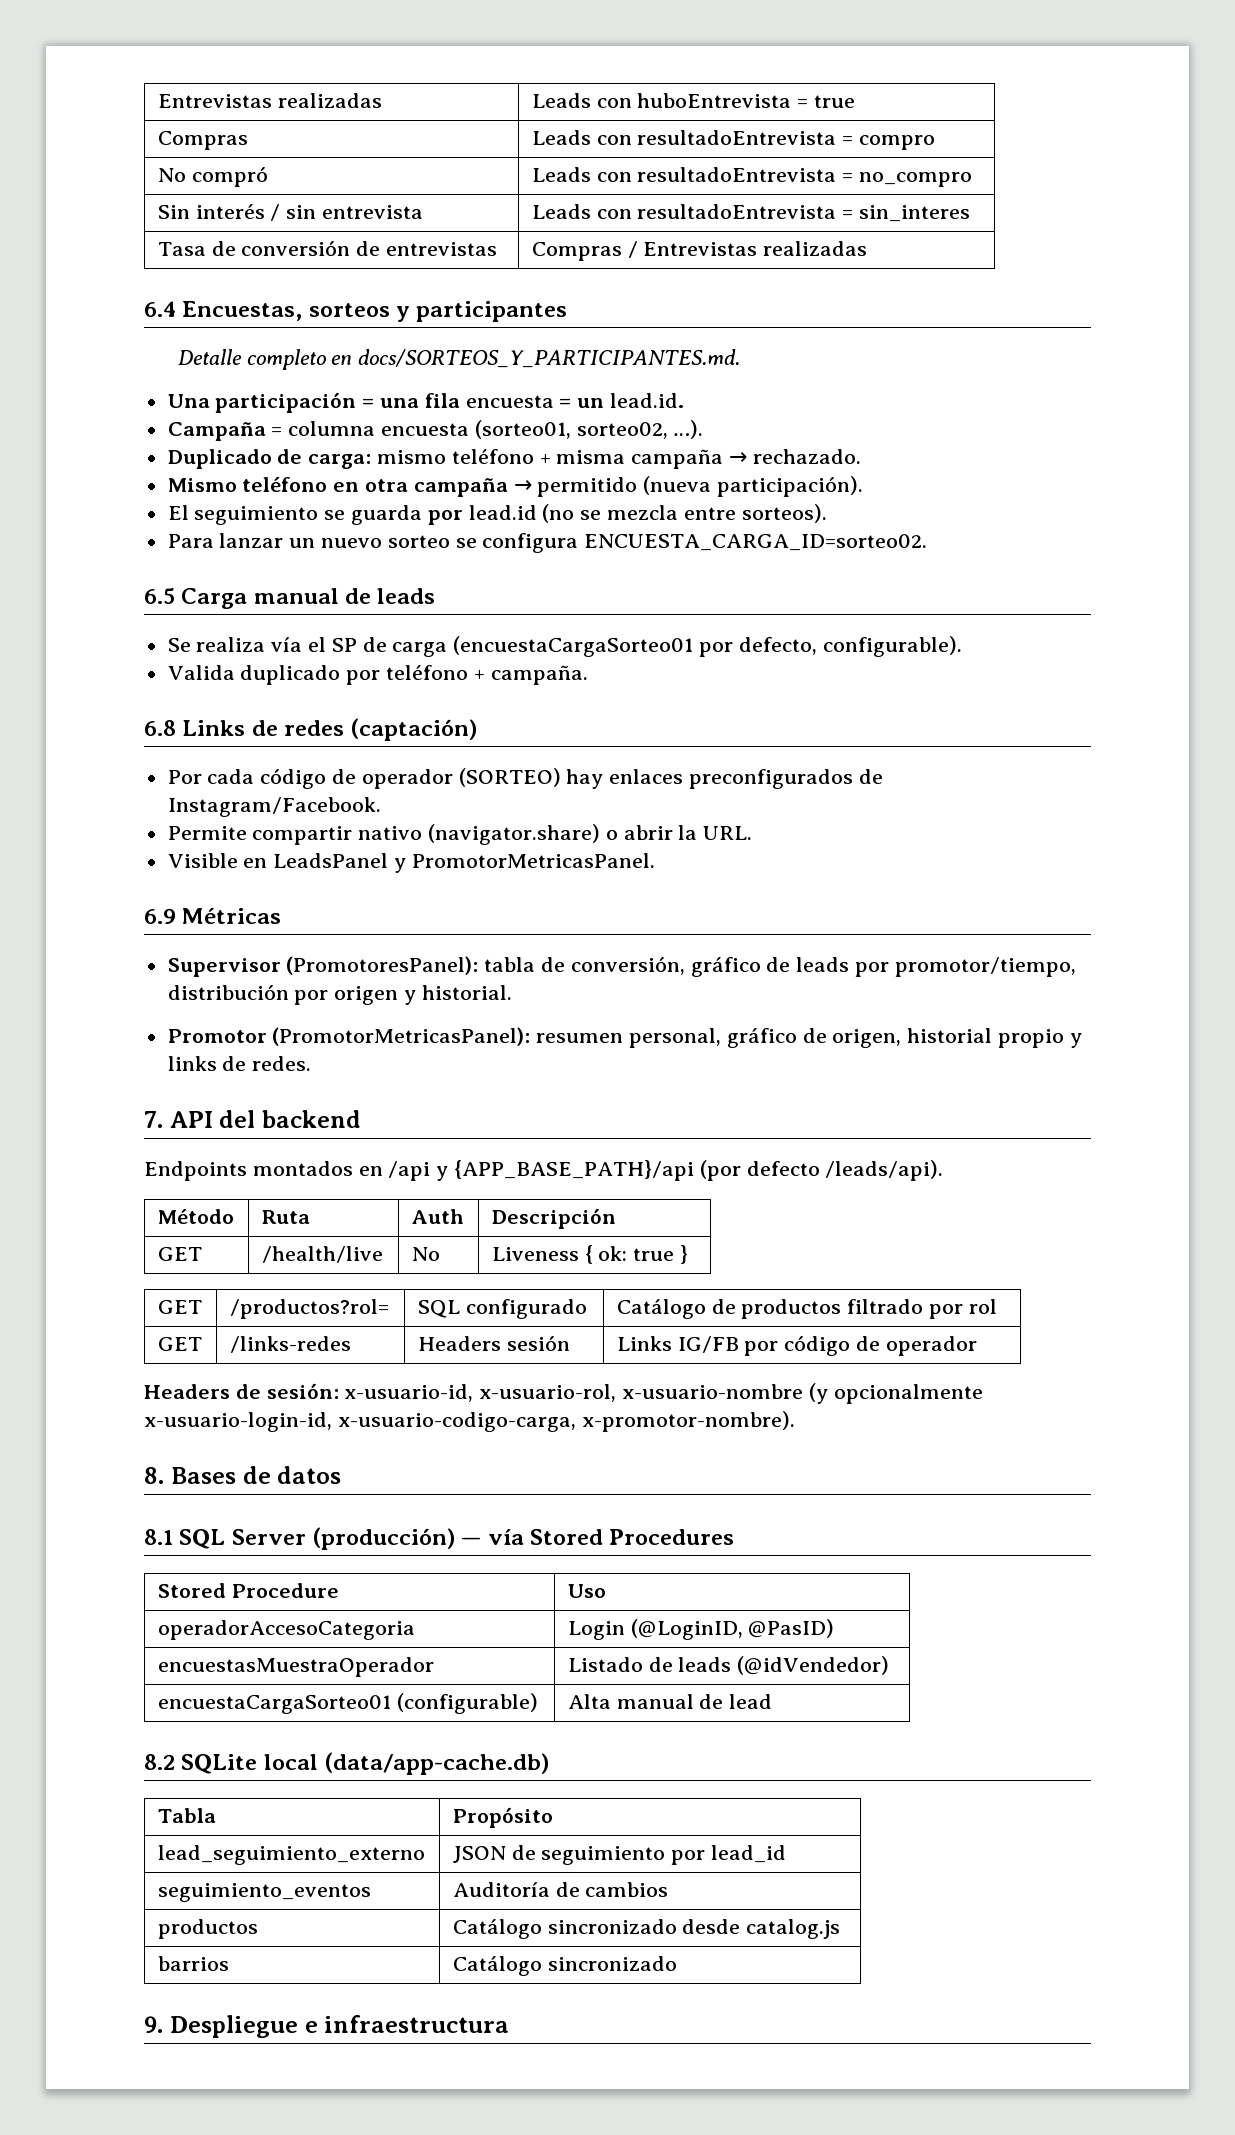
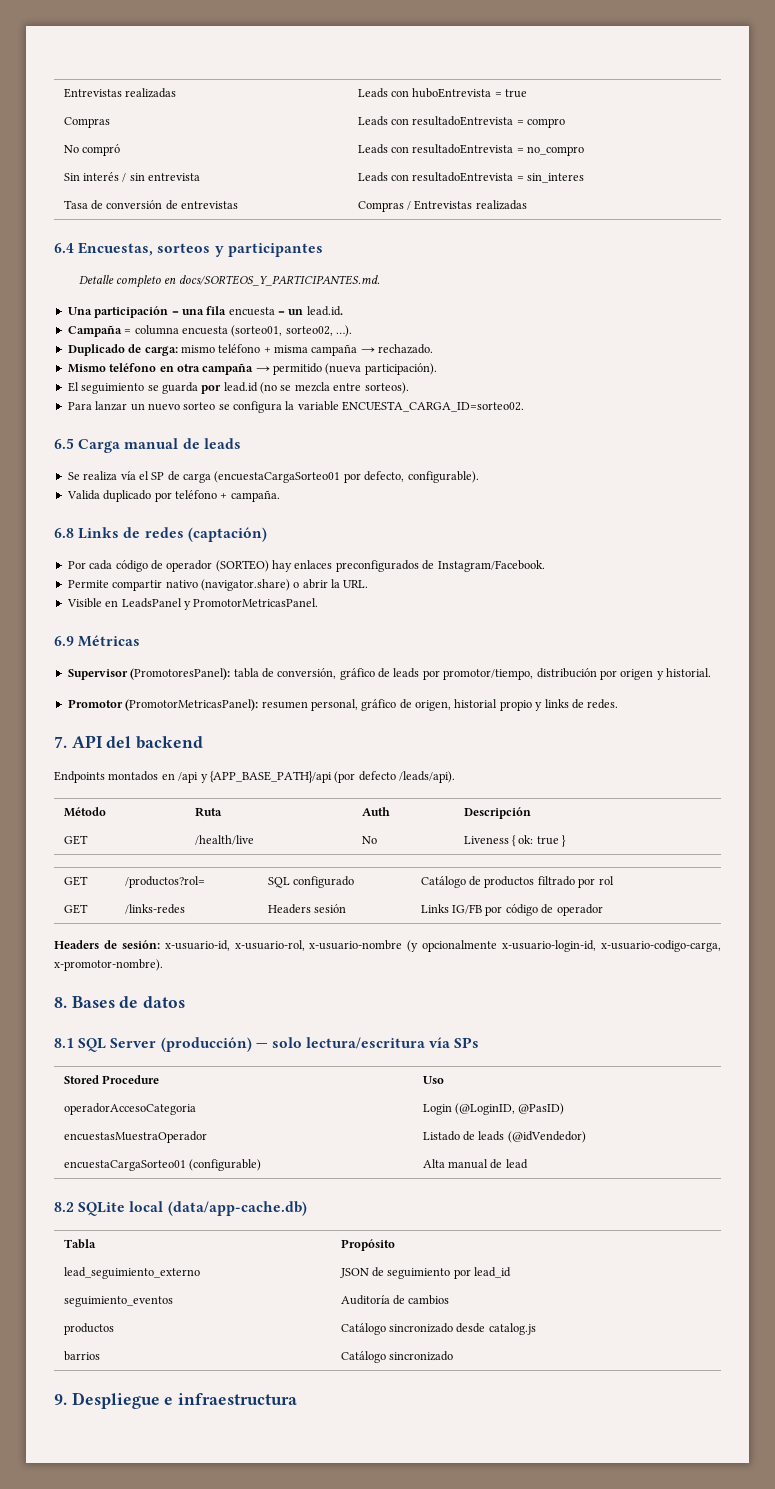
- Para lanzar un nuevo sorteo se configura ENCUESTA_CARGA_ID=sorteo02.
+ Para lanzar un nuevo sorteo se configura la variable ENCUESTA_CARGA_ID=sorteo02.
- 8.1 SQL Server (producción) — vía Stored Procedures
+ 8.1 SQL Server (producción) — solo lectura/escritura vía SPs

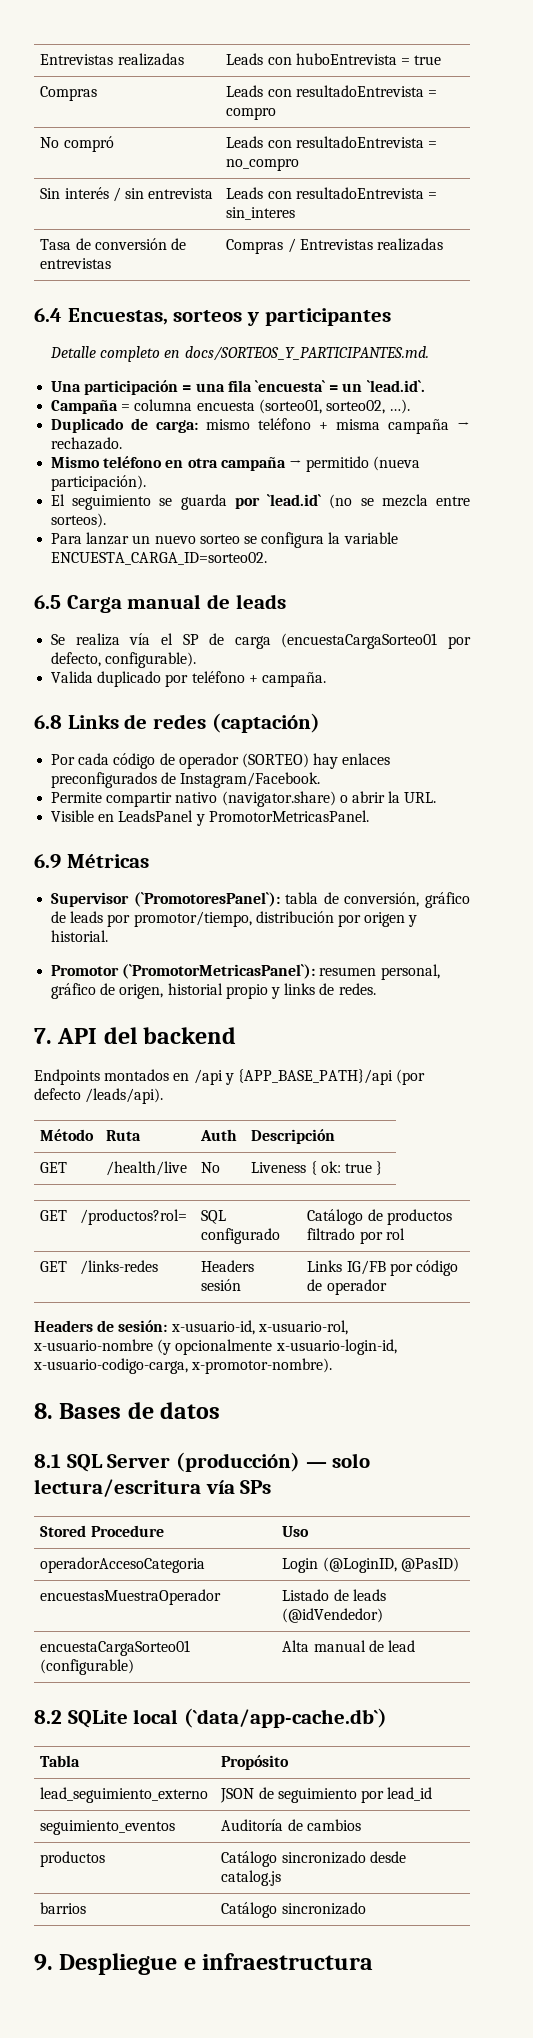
- Una participación = una fila encuesta = un lead.id.
+ Una participación = una fila `encuesta` = un `lead.id`.
- El seguimiento se guarda por lead.id (no se mezcla entre sorteos).
+ El seguimiento se guarda por `lead.id` (no se mezcla entre sorteos).
- Supervisor (PromotoresPanel): tabla de conversión, gráfico de leads por promotor/tiempo, distribución por origen y historial.
+ Supervisor (`PromotoresPanel`): tabla de conversión, gráfico de leads por promotor/tiempo, distribución por origen y historial.
- Promotor (PromotorMetricasPanel): resumen personal, gráfico de origen, historial propio y links de redes.
+ Promotor (`PromotorMetricasPanel`): resumen personal, gráfico de origen, historial propio y links de redes.
- 8.2 SQLite local (data/app-cache.db)
+ 8.2 SQLite local (`data/app-cache.db`)

